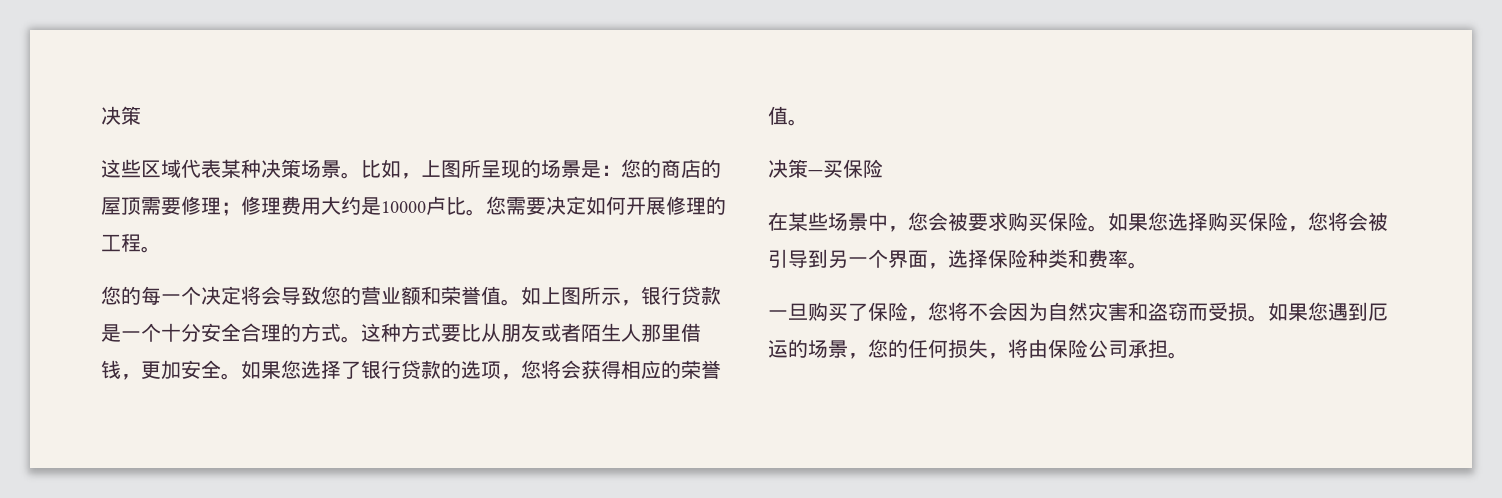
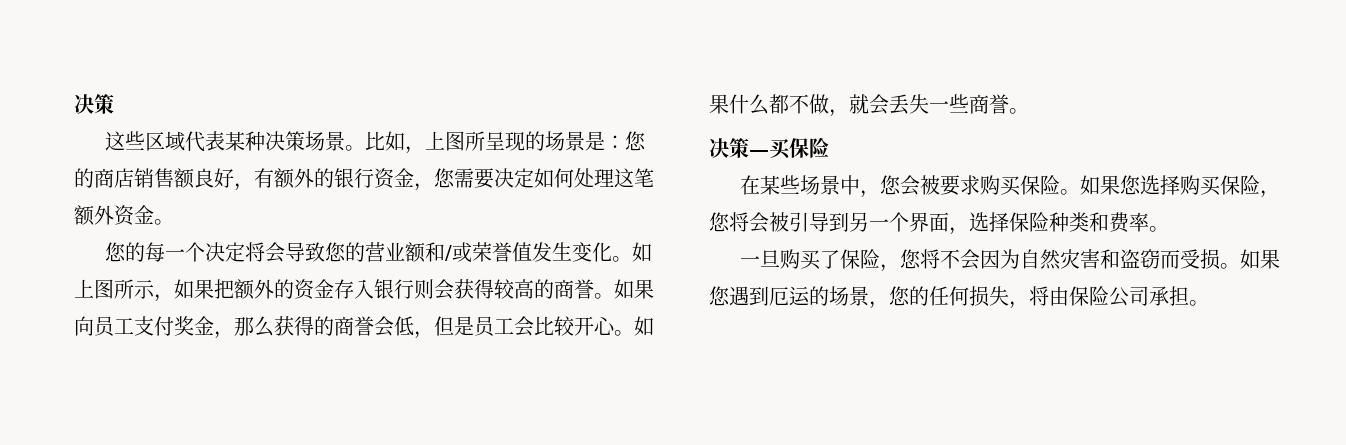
- 比如，上图所呈现的场景是：您的商店的屋顶需要修理；修理费用大约是10000卢比。您需要决定如何开展修理的工程。
+ 比如，上图所呈现的场景是：您的商店销售额良好，有额外的银行资金，您需要决定如何处理这笔额外资金。
- 您的每一个决定将会导致您的营业额和荣誉值。如上图所示，银行贷款是一个十分安全合理的方式。这种方式要比从朋友或者陌生人那里借钱，更加安全。如果您选择了银行贷款的选项，您将会获得相应的荣誉值。
+ 您的每一个决定将会导致您的营业额和/或荣誉值发生变化。如上图所示，如果把额外的资金存入银行则会获得较高的商誉。如果向员工支付奖金，那么获得的商誉会低，但是员工会比较开心。如果什么都不做，就会丢失一些商誉。

